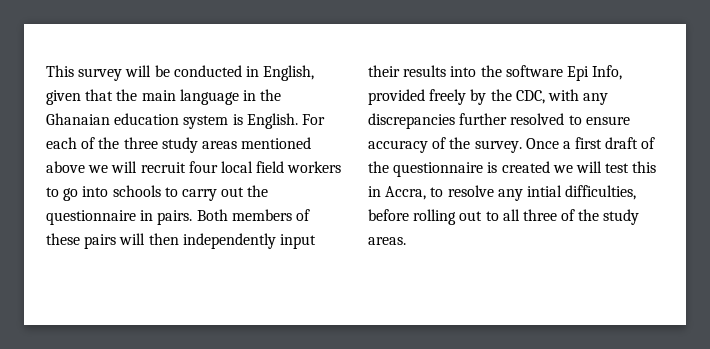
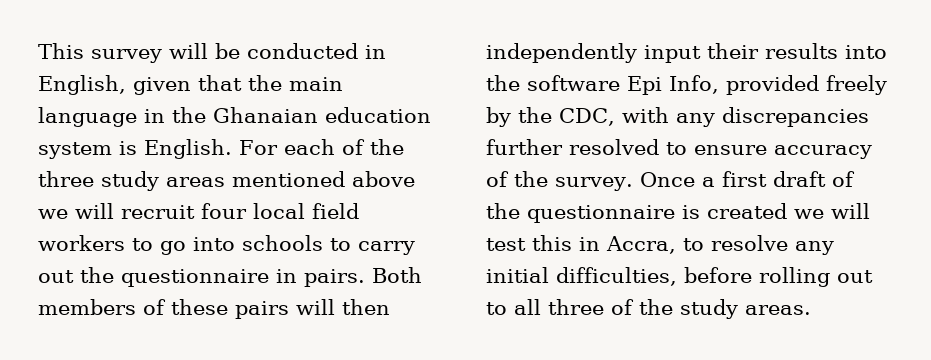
- Once a first draft of the questionnaire is created we will test this in Accra, to resolve any intial difficulties, before rolling out to all three of the study areas.
+ Once a first draft of the questionnaire is created we will test this in Accra, to resolve any initial difficulties, before rolling out to all three of the study areas.

